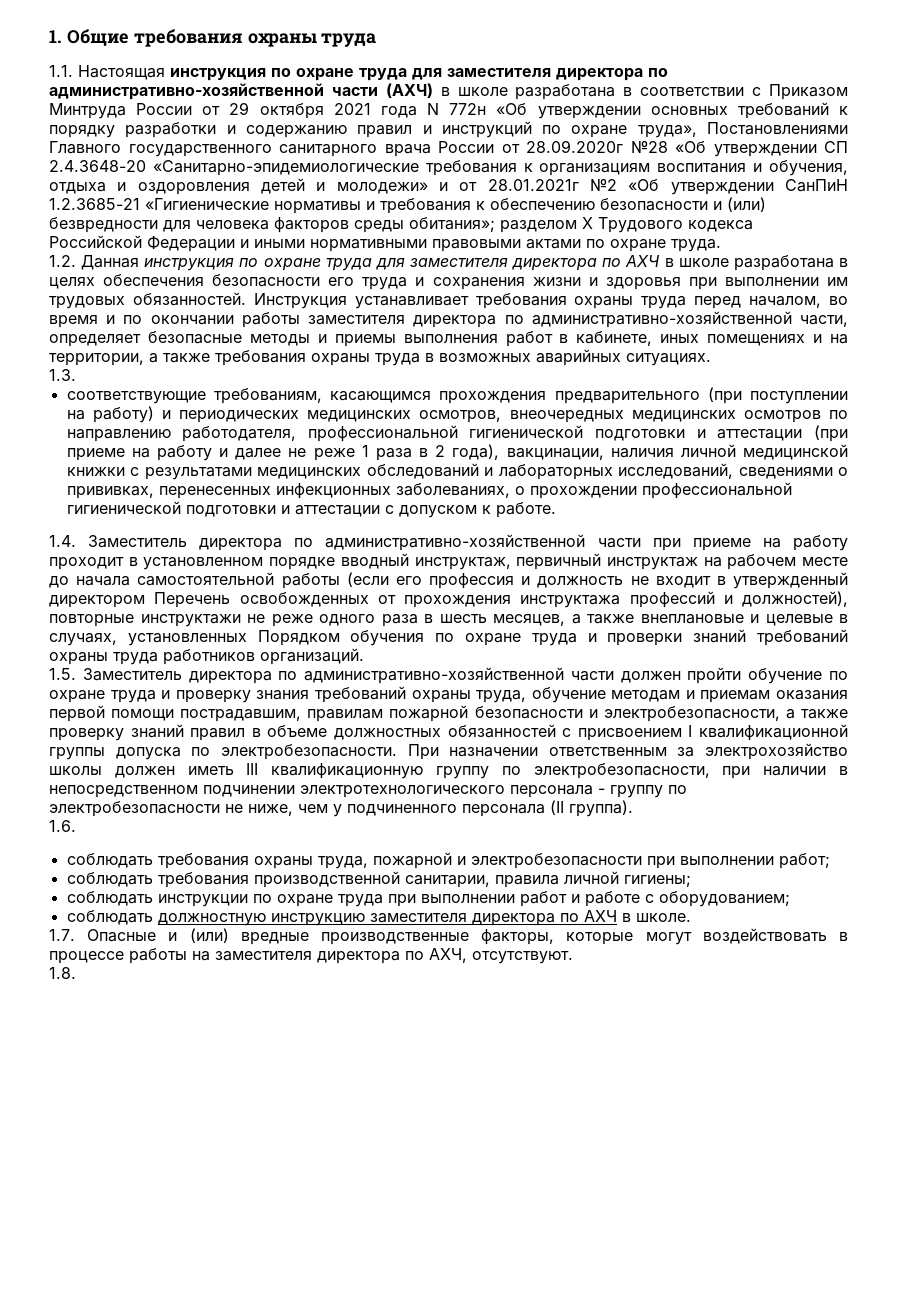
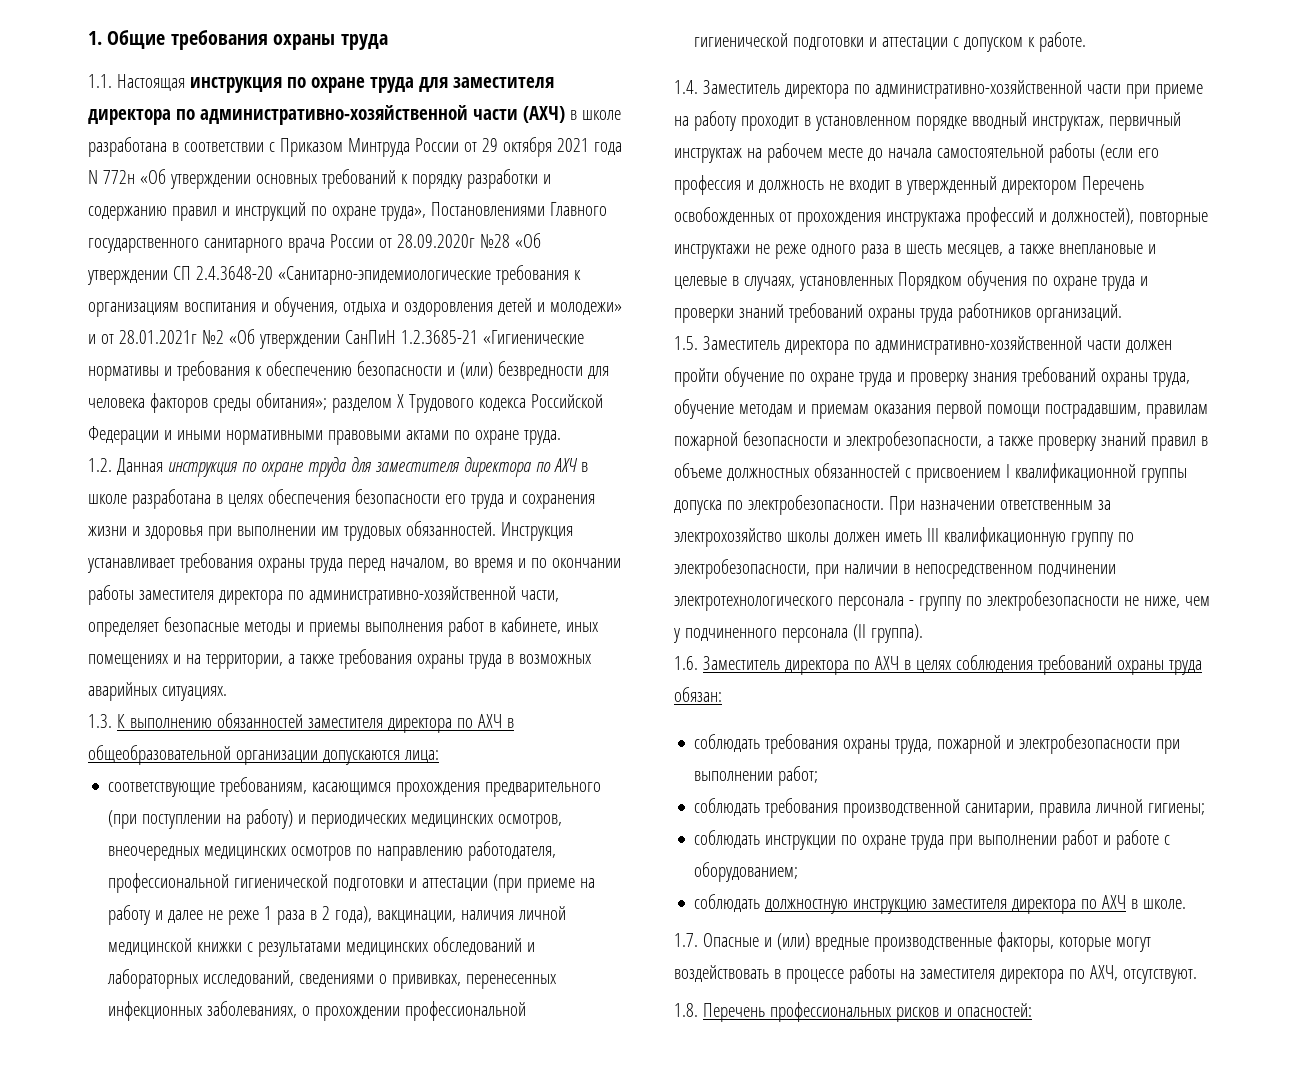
- 1.3.
+ 1.3. К выполнению обязанностей заместителя директора по АХЧ в общеобразовательной организации допускаются лица:
- 1.6.
+ 1.6. Заместитель директора по АХЧ в целях соблюдения требований охраны труда обязан:
- 1.8.
+ 1.8. Перечень профессиональных рисков и опасностей:

